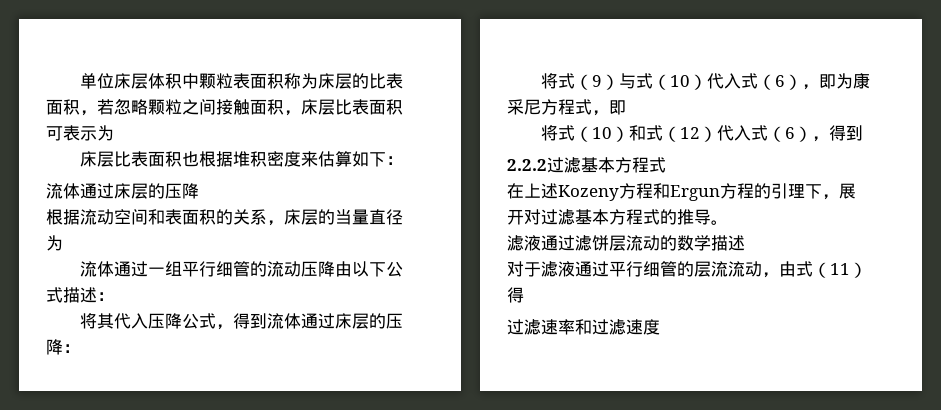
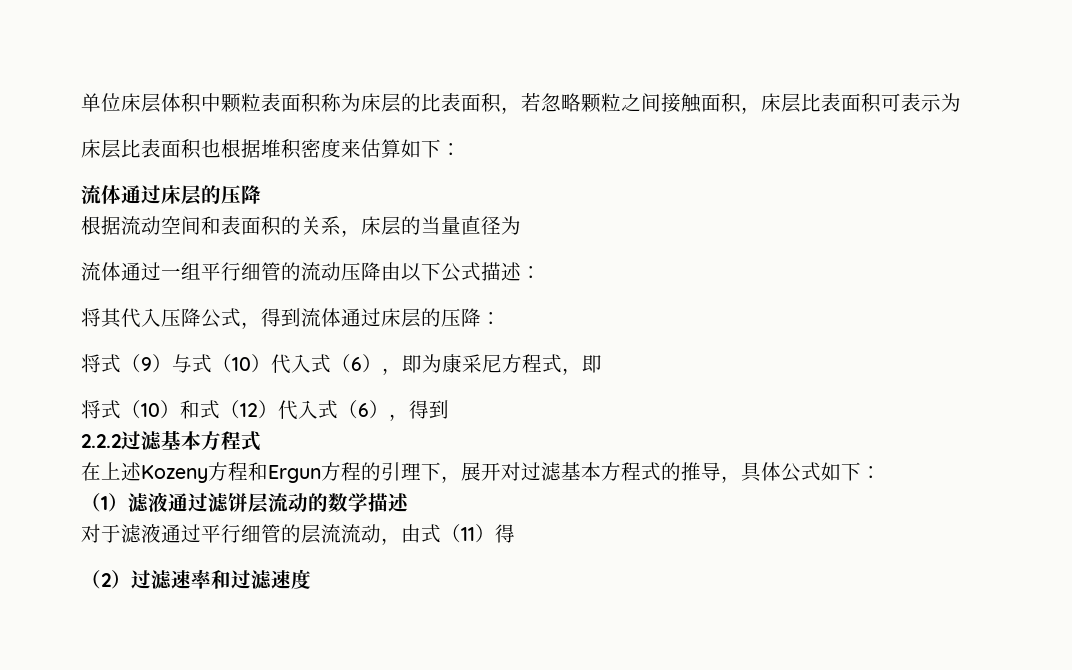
- 在上述Kozeny方程和Ergun方程的引理下，展开对过滤基本方程式的推导。
- 滤液通过滤饼层流动的数学描述
+ 在上述Kozeny方程和Ergun方程的引理下，展开对过滤基本方程式的推导，具体公式如下：
+ （1）滤液通过滤饼层流动的数学描述
- 过滤速率和过滤速度
+ （2）过滤速率和过滤速度

